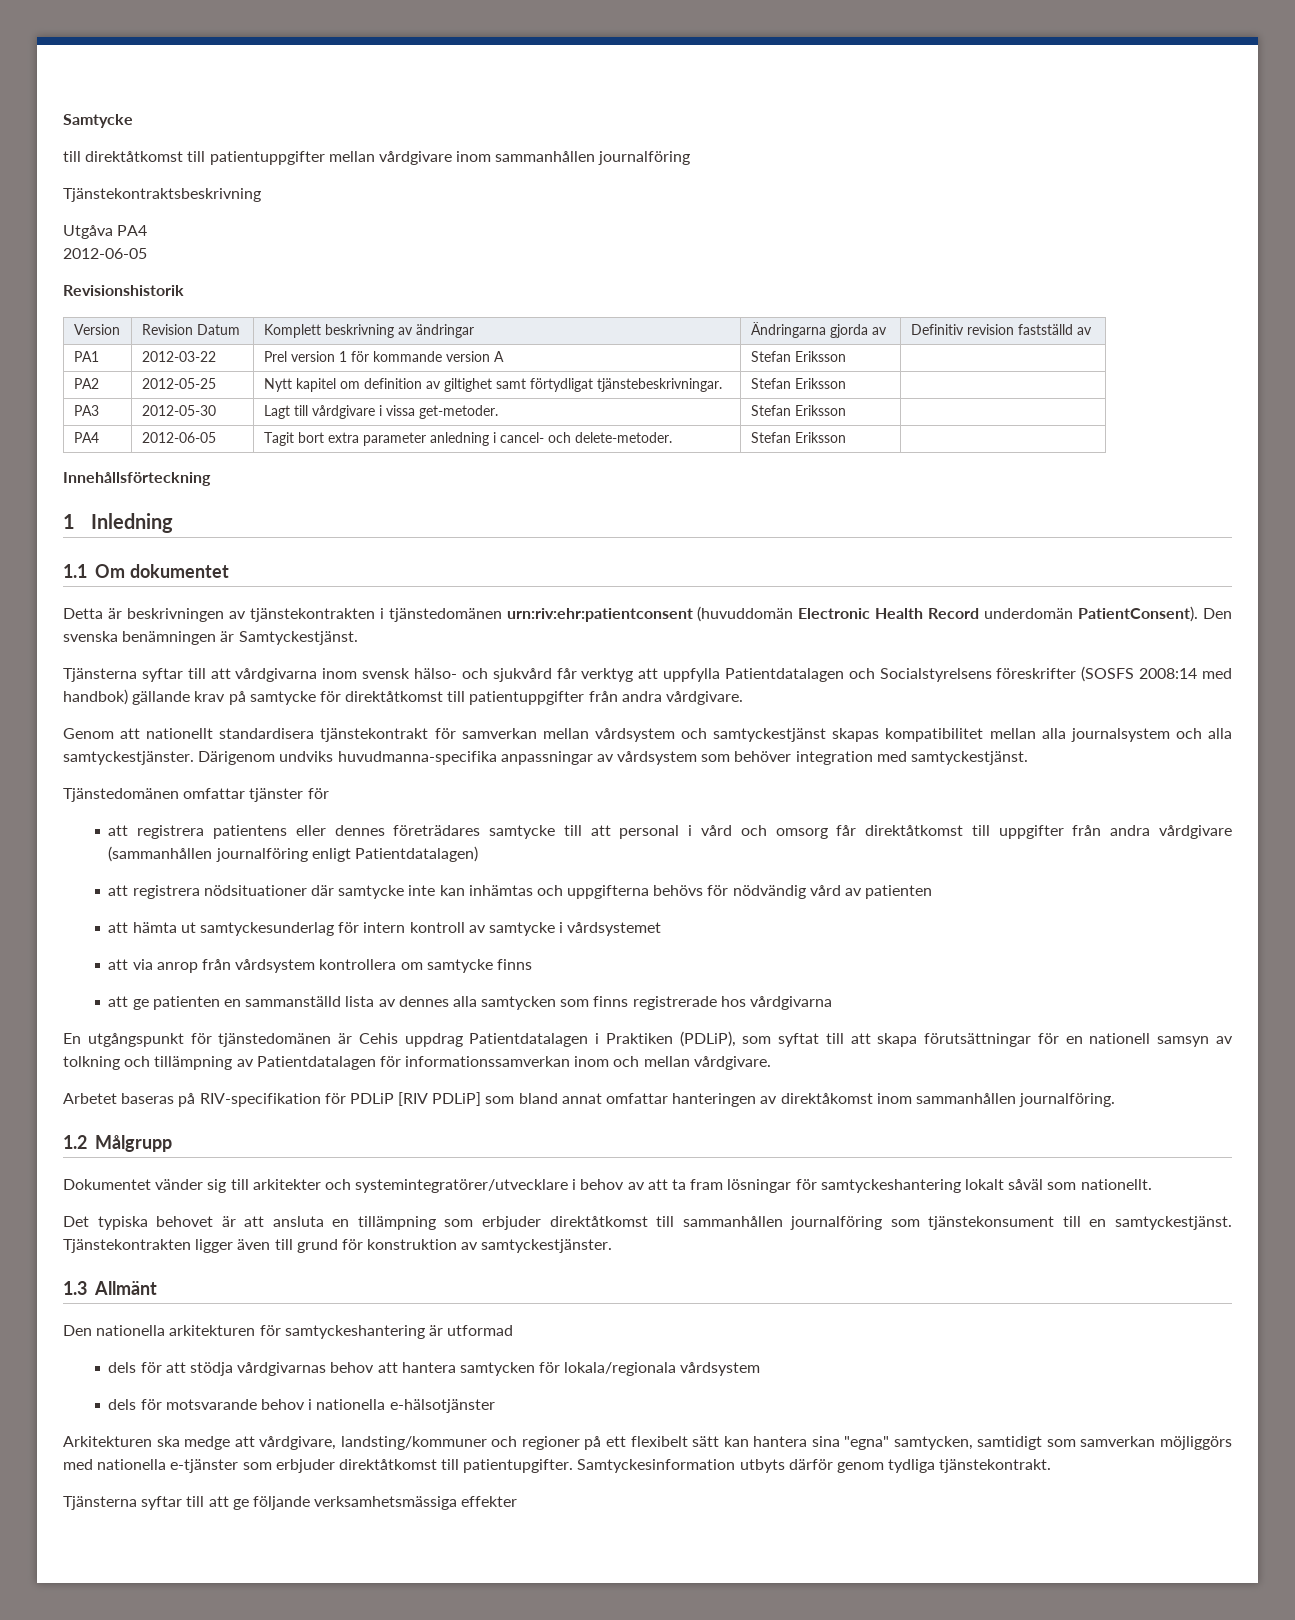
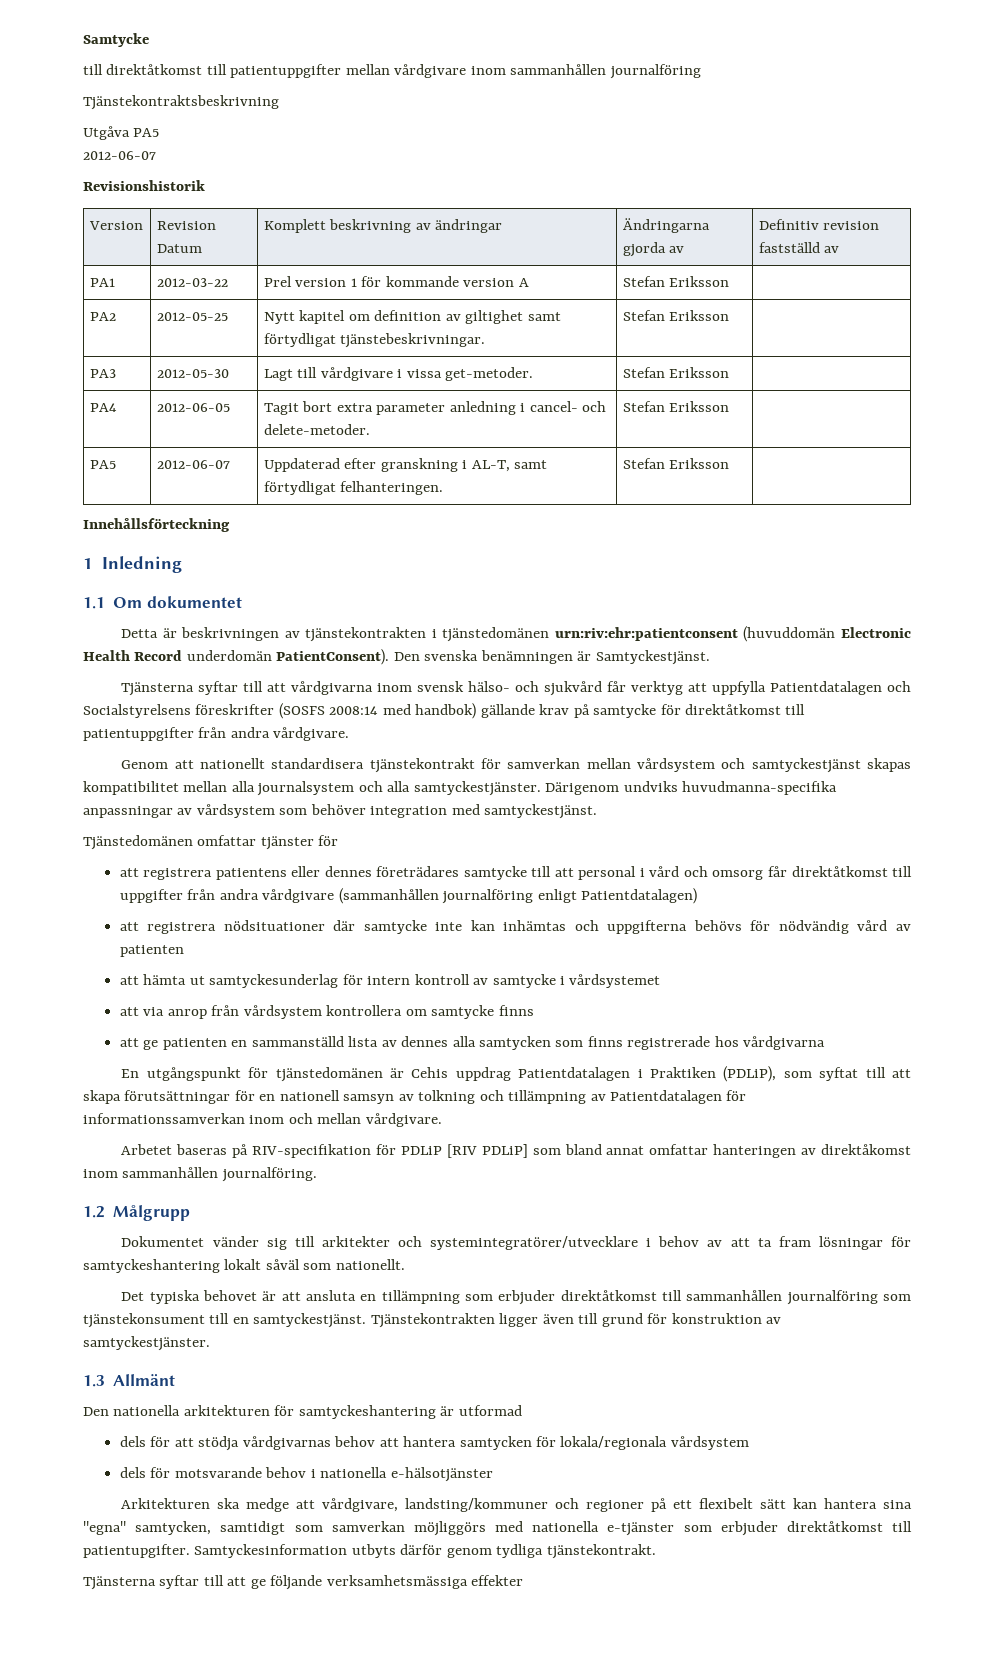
- Utgåva PA4
- 2012-06-05
+ Utgåva PA5
+ 2012-06-07
+ PA5 | 2012-06-07 | Uppdaterad efter granskning i AL-T, samt förtydligat felhanteringen. | Stefan Eriksson |

